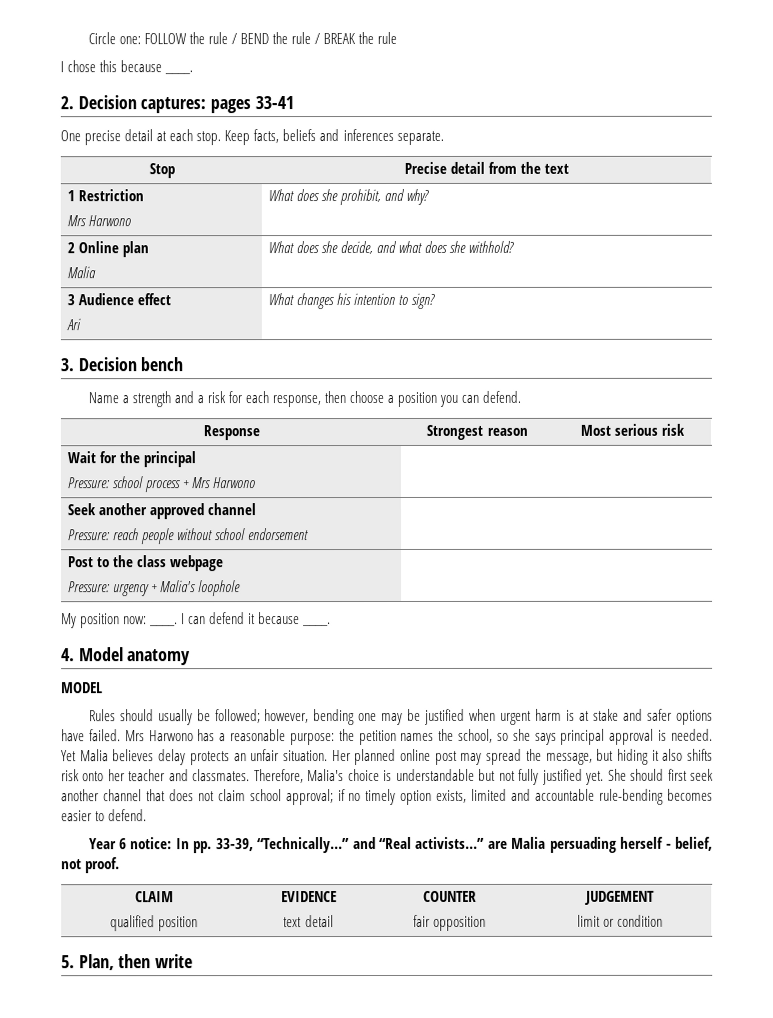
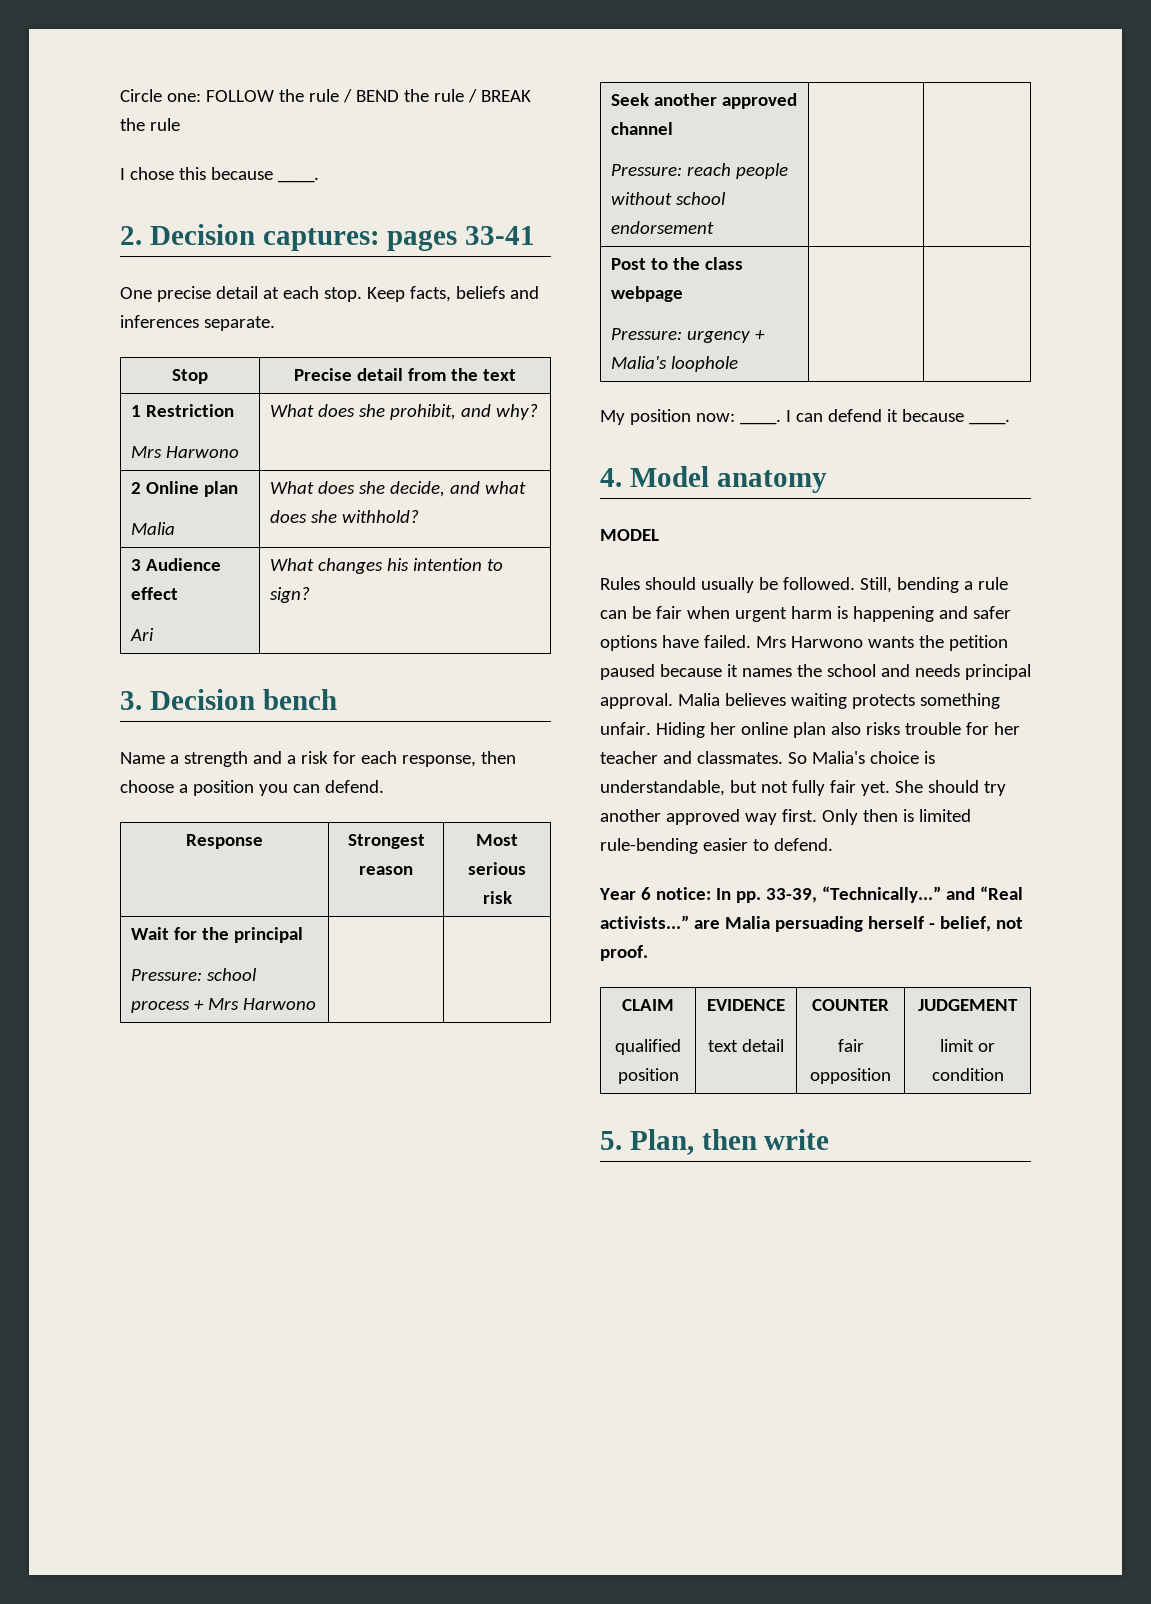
- Rules should usually be followed; however, bending one may be justified when urgent harm is at stake and safer options have failed.
+ Rules should usually be followed. Still, bending a rule can be fair when urgent harm is happening and safer options have failed.
- Mrs Harwono has a reasonable purpose: the petition names the school, so she says principal approval is needed. Yet Malia believes delay protects an unfair situation. Her planned online post may spread the message, but hiding it also shifts risk onto her teacher and classmates.
+ Mrs Harwono wants the petition paused because it names the school and needs principal approval. Malia believes waiting protects something unfair. Hiding her online plan also risks trouble for her teacher and classmates.
- Therefore, Malia's choice is understandable but not fully justified yet.
+ So Malia's choice is understandable, but not fully fair yet.
- She should first seek another channel that does not claim school approval; if no timely option exists, limited and accountable rule-bending becomes easier to defend.
+ She should try another approved way first. Only then is limited rule-bending easier to defend.

